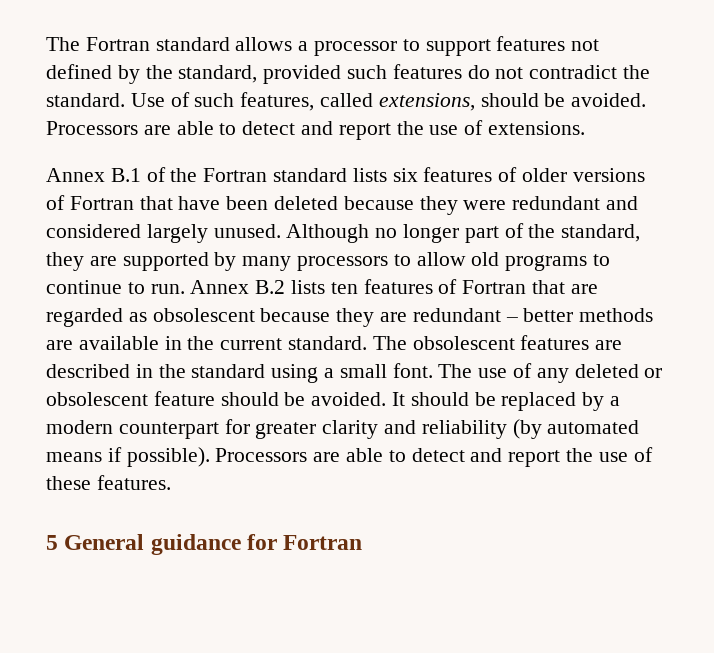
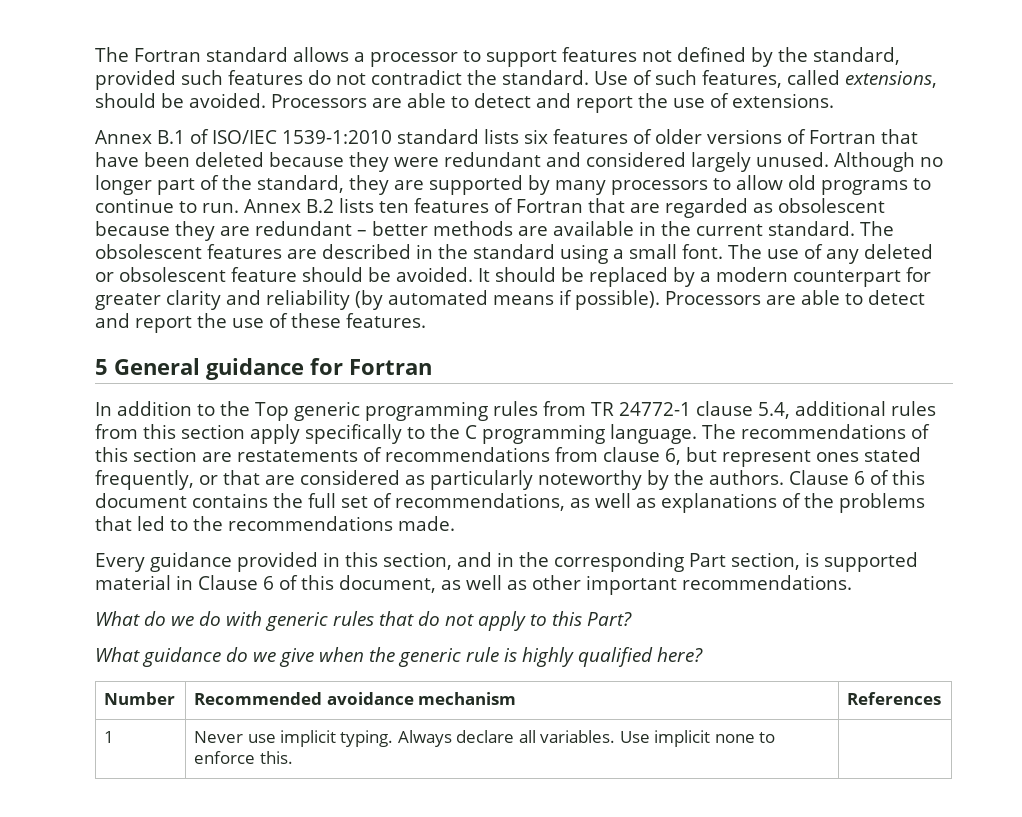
- Annex B.1 of the Fortran standard lists six features of older versions of Fortran that have been deleted because they were redundant and considered largely unused.
+ Annex B.1 of ISO/IEC 1539-1:2010 standard lists six features of older versions of Fortran that have been deleted because they were redundant and considered largely unused.
+ In addition to the Top generic programming rules from TR 24772-1 clause 5.4, additional rules from this section apply specifically to the C programming language. The recommendations of this section are restatements of recommendations from clause 6, but represent ones stated frequently, or that are considered as particularly noteworthy by the authors. Clause 6 of this document contains the full set of recommendations, as well as explanations of the problems that led to the recommendations made.
+ Every guidance provided in this section, and in the corresponding Part section, is supported material in Clause 6 of this document, as well as other important recommendations.
+ What do we do with generic rules that do not apply to this Part?
+ What guidance do we give when the generic rule is highly qualified here?
+ Number | Recommended avoidance mechanism | References
+ 1 | Never use implicit typing. Always declare all variables. Use implicit none to enforce this. |

